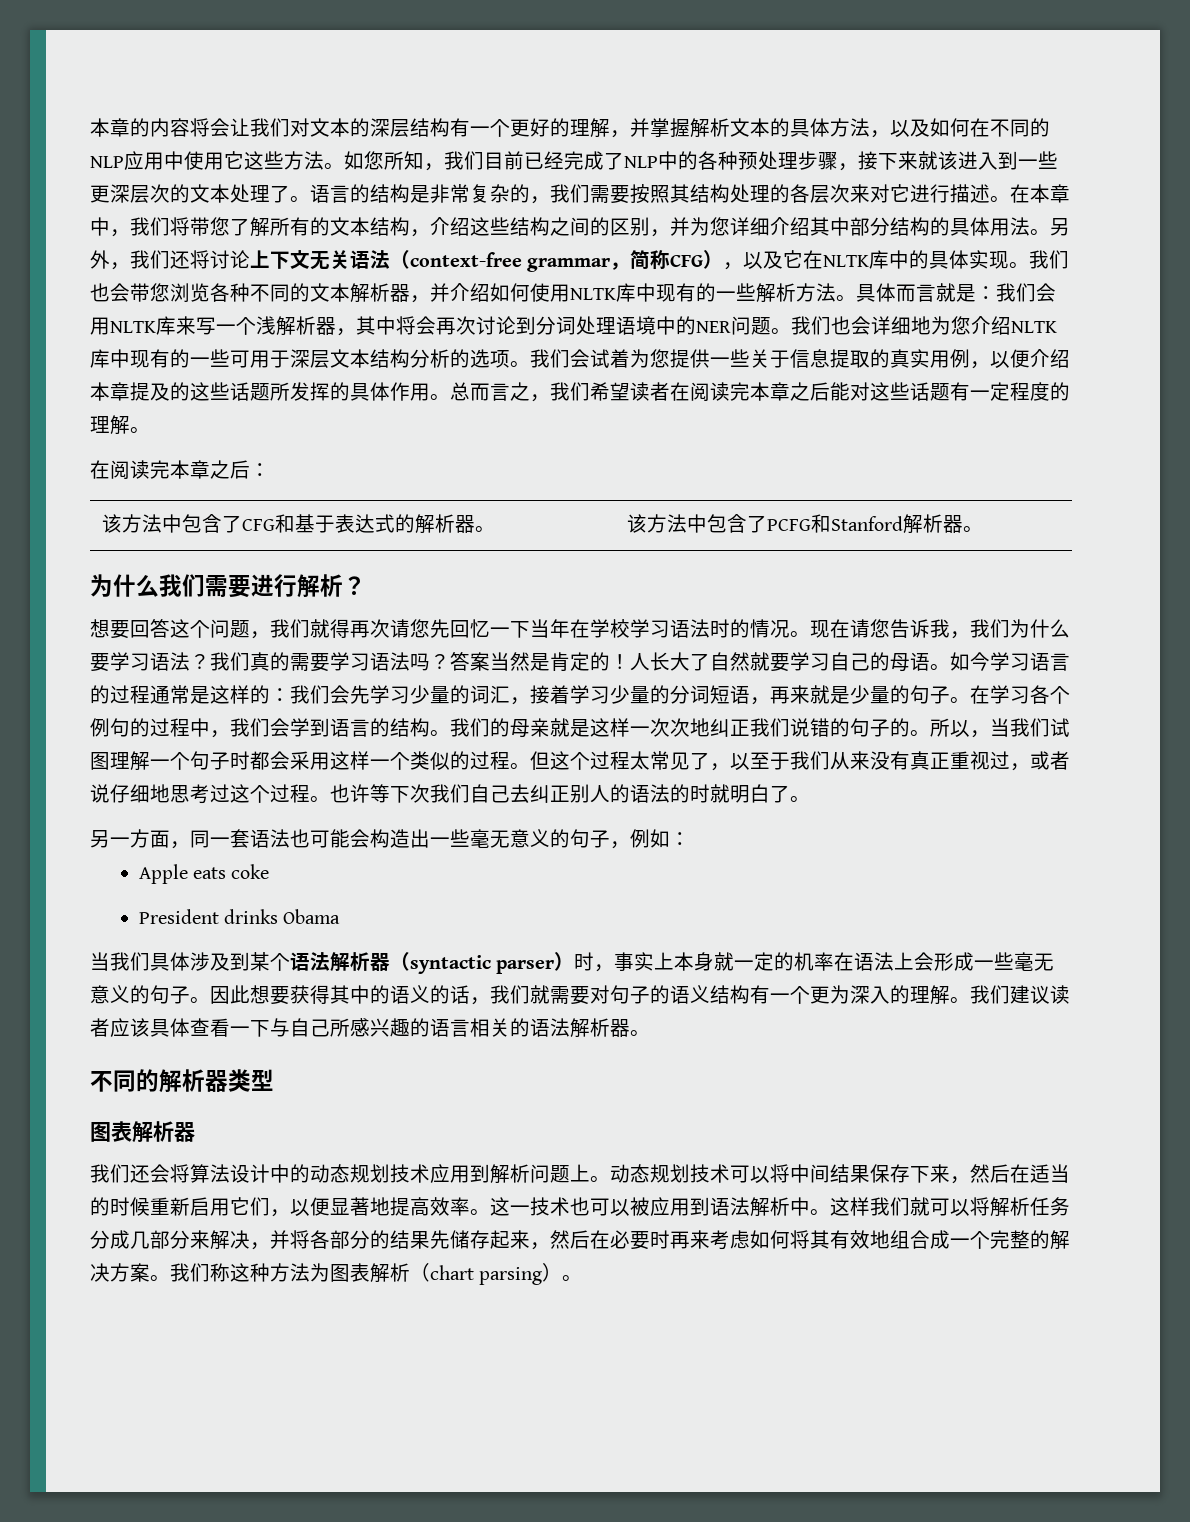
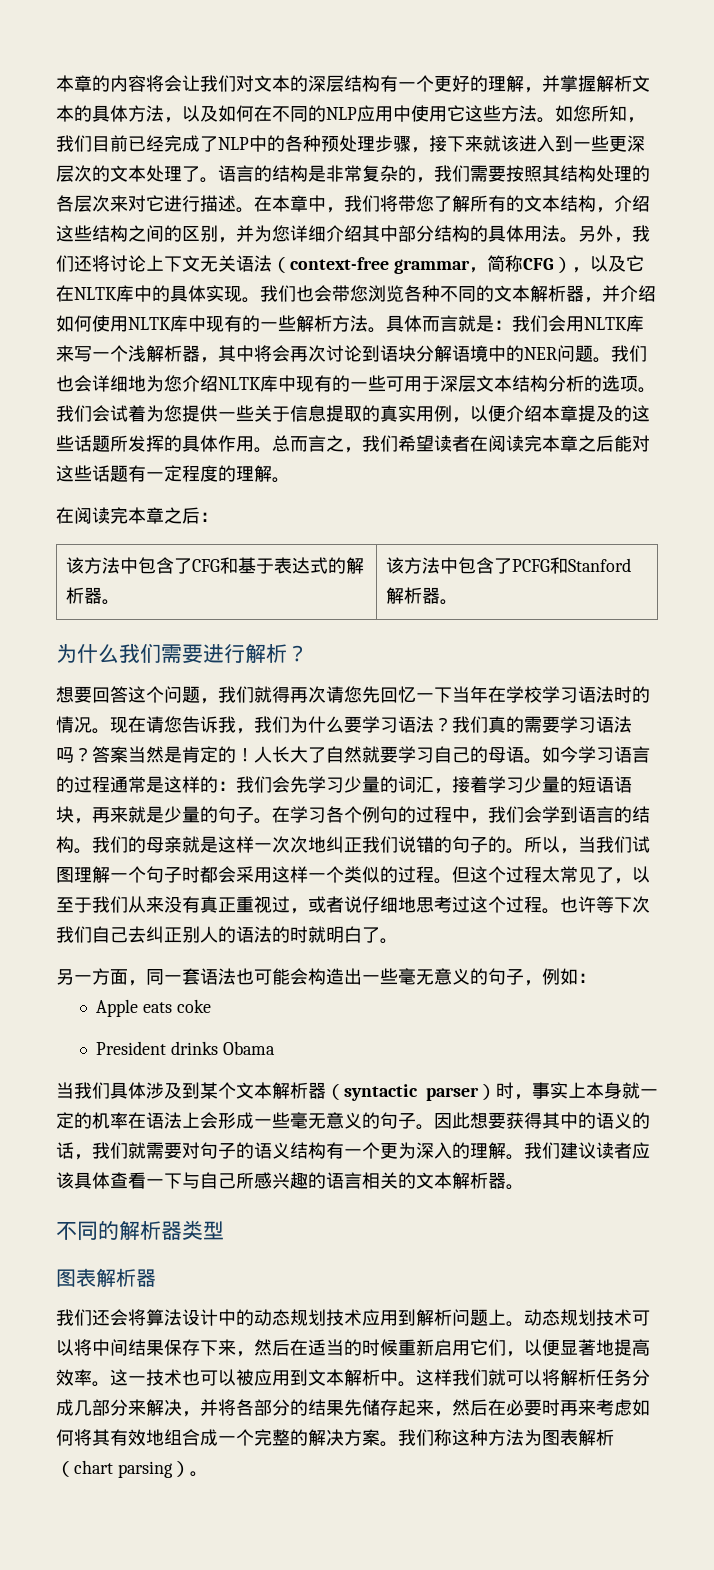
- 具体而言就是：我们会用NLTK库来写一个浅解析器，其中将会再次讨论到分词处理语境中的NER问题。
+ 具体而言就是：我们会用NLTK库来写一个浅解析器，其中将会再次讨论到语块分解语境中的NER问题。
- 如今学习语言的过程通常是这样的：我们会先学习少量的词汇，接着学习少量的分词短语，再来就是少量的句子。
+ 如今学习语言的过程通常是这样的：我们会先学习少量的词汇，接着学习少量的短语语块，再来就是少量的句子。
- 当我们具体涉及到某个语法解析器（syntactic parser）时，事实上本身就一定的机率在语法上会形成一些毫无意义的句子。
+ 当我们具体涉及到某个文本解析器（syntactic parser）时，事实上本身就一定的机率在语法上会形成一些毫无意义的句子。
- 我们建议读者应该具体查看一下与自己所感兴趣的语言相关的语法解析器。
+ 我们建议读者应该具体查看一下与自己所感兴趣的语言相关的文本解析器。
- 这一技术也可以被应用到语法解析中。
+ 这一技术也可以被应用到文本解析中。

